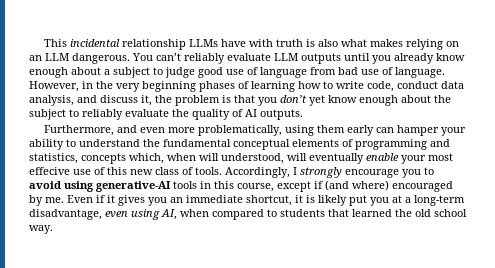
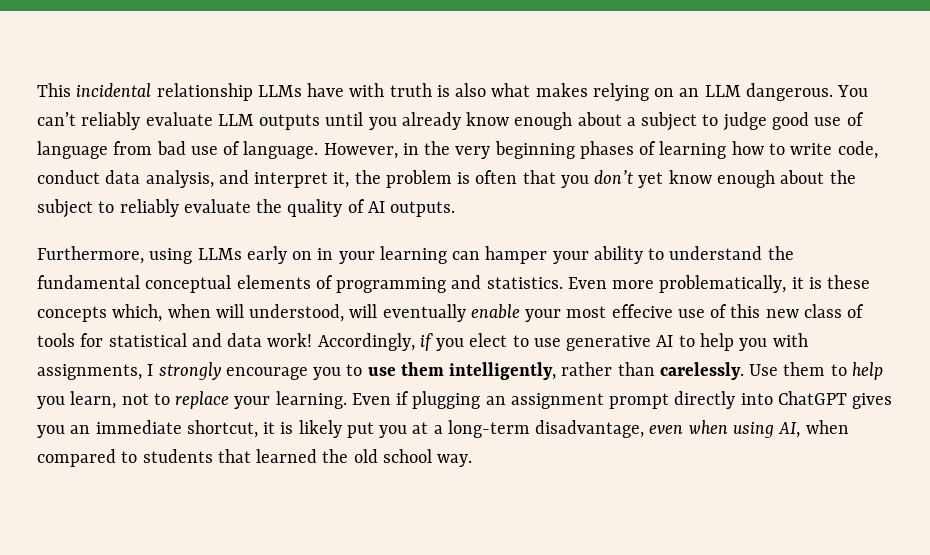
- However, in the very beginning phases of learning how to write code, conduct data analysis, and discuss it, the problem is that you don’t yet know enough about the subject to reliably evaluate the quality of AI outputs.
+ However, in the very beginning phases of learning how to write code, conduct data analysis, and interpret it, the problem is often that you don’t yet know enough about the subject to reliably evaluate the quality of AI outputs.
- Furthermore, and even more problematically, using them early can hamper your ability to understand the fundamental conceptual elements of programming and statistics, concepts which, when will understood, will eventually enable your most effecive use of this new class of tools. Accordingly, I strongly encourage you to avoid using generative-AI tools in this course, except if (and where) encouraged by me. Even if it gives you an immediate shortcut, it is likely put you at a long-term disadvantage, even using AI, when compared to students that learned the old school way.
+ Furthermore, using LLMs early on in your learning can hamper your ability to understand the fundamental conceptual elements of programming and statistics. Even more problematically, it is these concepts which, when will understood, will eventually enable your most effecive use of this new class of tools for statistical and data work! Accordingly, if you elect to use generative AI to help you with assignments, I strongly encourage you to use them intelligently, rather than carelessly. Use them to help you learn, not to replace your learning. Even if plugging an assignment prompt directly into ChatGPT gives you an immediate shortcut, it is likely put you at a long-term disadvantage, even when using AI, when compared to students that learned the old school way.

